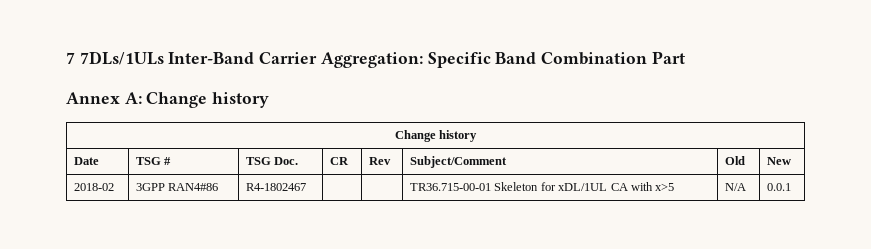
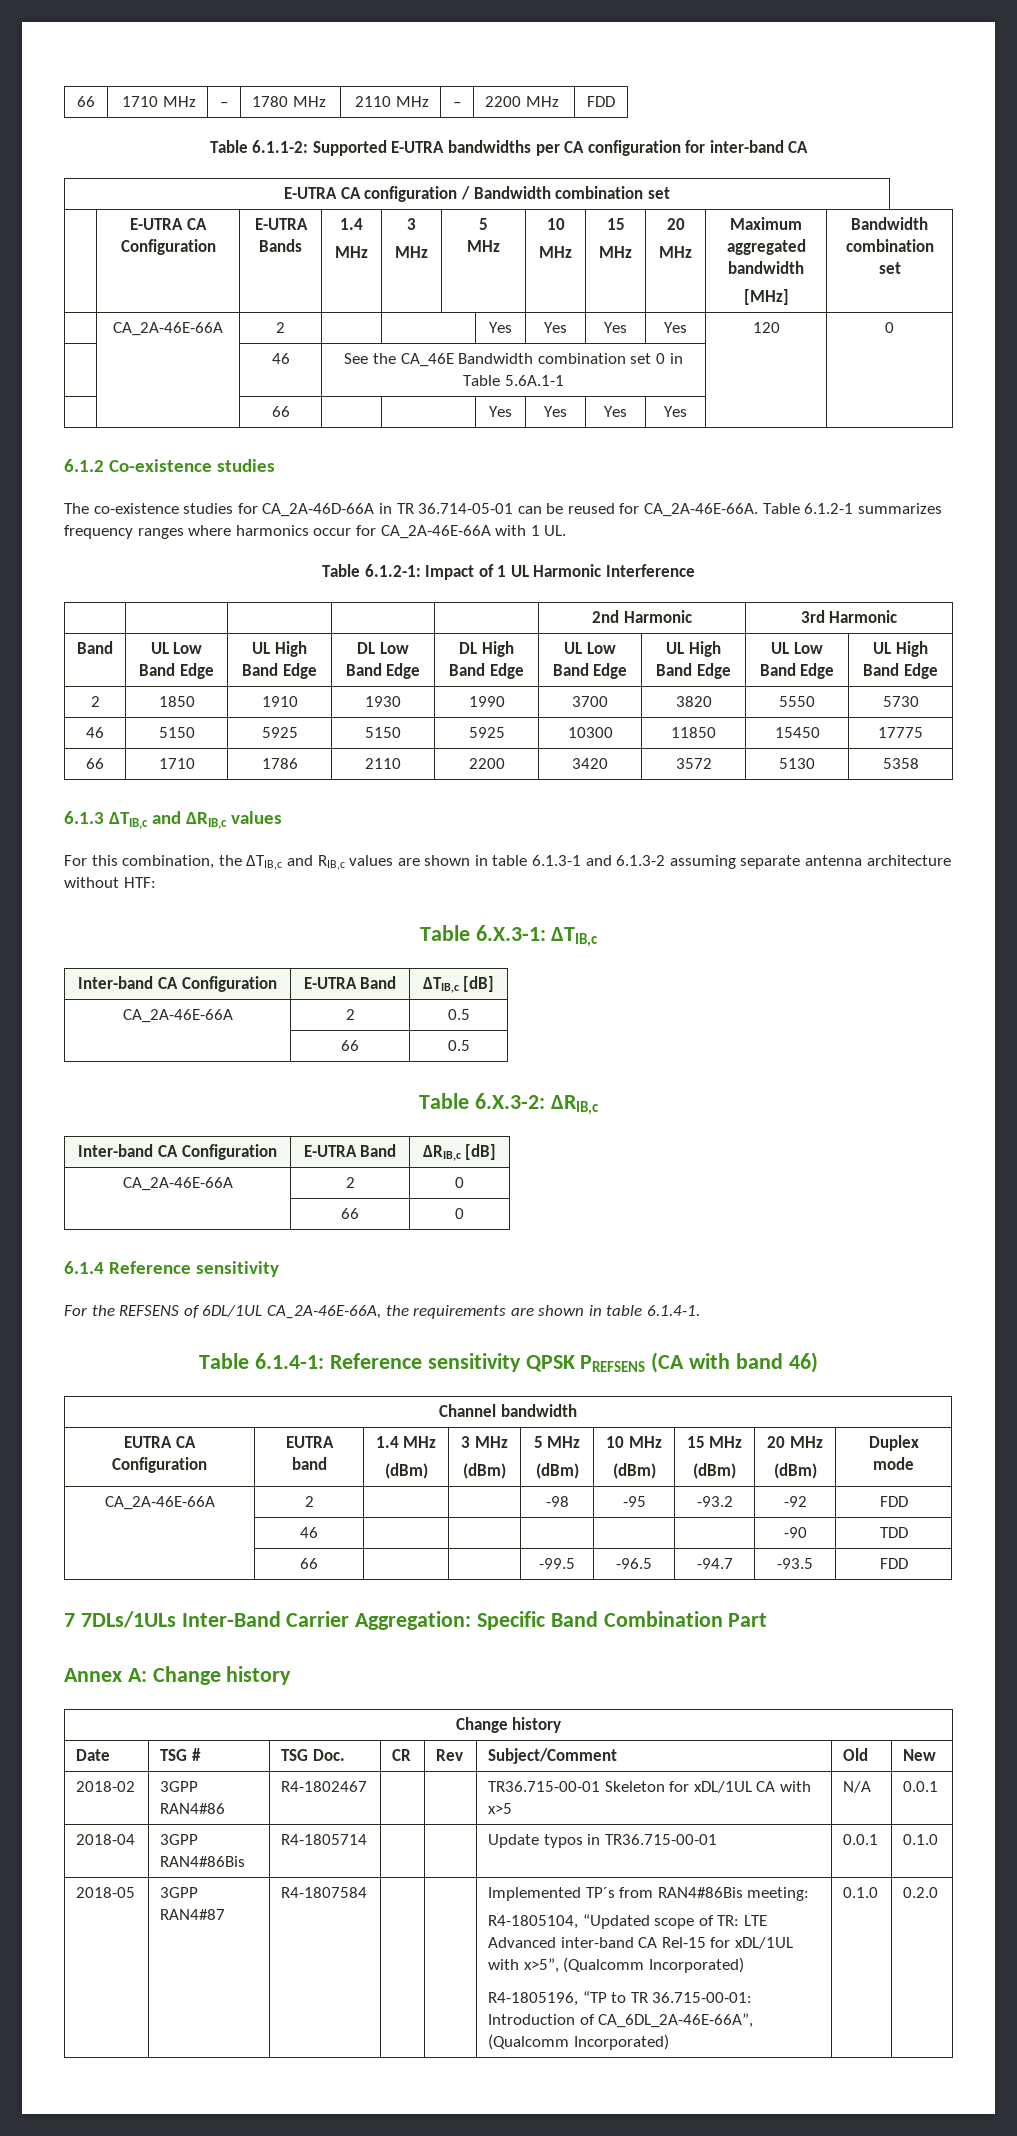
+ 66 | 1710 MHz | – | 1780 MHz | 2110 MHz | – | 2200 MHz | FDD
+ Table 6.1.1-2: Supported E-UTRA bandwidths per CA configuration for inter-band CA
+ E-UTRA CA configuration / Bandwidth combination set
+ | E-UTRA CA Configuration | E-UTRA Bands | 1.4
+ MHz | 3
+ MHz | 5
+ MHz | 10
+ MHz | 15
+ MHz | 20
+ MHz | Maximum aggregated bandwidth
+ [MHz] | Bandwidth combination set
+ | CA_2A-46E-66A | 2 | | | Yes | Yes | Yes | Yes | 120 | 0
+ | | 46 | See the CA_46E Bandwidth combination set 0 in Table 5.6A.1-1 | |
+ | | 66 | | | Yes | Yes | Yes | Yes | |
+ 6.1.2 Co-existence studies
+ The co-existence studies for CA_2A-46D-66A in TR 36.714-05-01 can be reused for CA_2A-46E-66A. Table 6.1.2-1 summarizes frequency ranges where harmonics occur for CA_2A-46E-66A with 1 UL.
+ Table 6.1.2-1: Impact of 1 UL Harmonic Interference
+ | | | | | 2nd Harmonic | 3rd Harmonic
+ Band | UL Low Band Edge | UL High Band Edge | DL Low Band Edge | DL High Band Edge | UL Low Band Edge | UL High Band Edge | UL Low Band Edge | UL High Band Edge
+ 2 | 1850 | 1910 | 1930 | 1990 | 3700 | 3820 | 5550 | 5730
+ 46 | 5150 | 5925 | 5150 | 5925 | 10300 | 11850 | 15450 | 17775
+ 66 | 1710 | 1786 | 2110 | 2200 | 3420 | 3572 | 5130 | 5358
+ 6.1.3 ΔTIB,c and ΔRIB,c values
+ For this combination, the ΔTIB,c and RIB,c values are shown in table 6.1.3-1 and 6.1.3-2 assuming separate antenna architecture without HTF:
+ Table 6.X.3-1: ΔTIB,c
+ Inter-band CA Configuration | E-UTRA Band | ΔTIB,c [dB]
+ CA_2A-46E-66A | 2 | 0.5
+ | 66 | 0.5
+ Table 6.X.3-2: ΔRIB,c
+ Inter-band CA Configuration | E-UTRA Band | ΔRIB,c [dB]
+ CA_2A-46E-66A | 2 | 0
+ | 66 | 0
+ 6.1.4 Reference sensitivity
+ For the REFSENS of 6DL/1UL CA_2A-46E-66A, the requirements are shown in table 6.1.4-1.
+ Table 6.1.4-1: Reference sensitivity QPSK PREFSENS (CA with band 46)
+ Channel bandwidth
+ EUTRA CA Configuration | EUTRA band | 1.4 MHz
+ (dBm) | 3 MHz
+ (dBm) | 5 MHz
+ (dBm) | 10 MHz
+ (dBm) | 15 MHz
+ (dBm) | 20 MHz
+ (dBm) | Duplex mode
+ CA_2A-46E-66A | 2 | | | -98 | -95 | -93.2 | -92 | FDD
+ | 46 | | | | | | -90 | TDD
+ | 66 | | | -99.5 | -96.5 | -94.7 | -93.5 | FDD
+ 2018-04 | 3GPP RAN4#86Bis | R4-1805714 | | | Update typos in TR36.715-00-01 | 0.0.1 | 0.1.0
+ 2018-05 | 3GPP RAN4#87 | R4-1807584 | | | Implemented TP´s from RAN4#86Bis meeting:
+ R4-1805104, “Updated scope of TR: LTE Advanced inter-band CA Rel-15 for xDL/1UL with x>5”, (Qualcomm Incorporated)
+ R4-1805196, “TP to TR 36.715-00-01: Introduction of CA_6DL_2A-46E-66A”, (Qualcomm Incorporated) | 0.1.0 | 0.2.0

